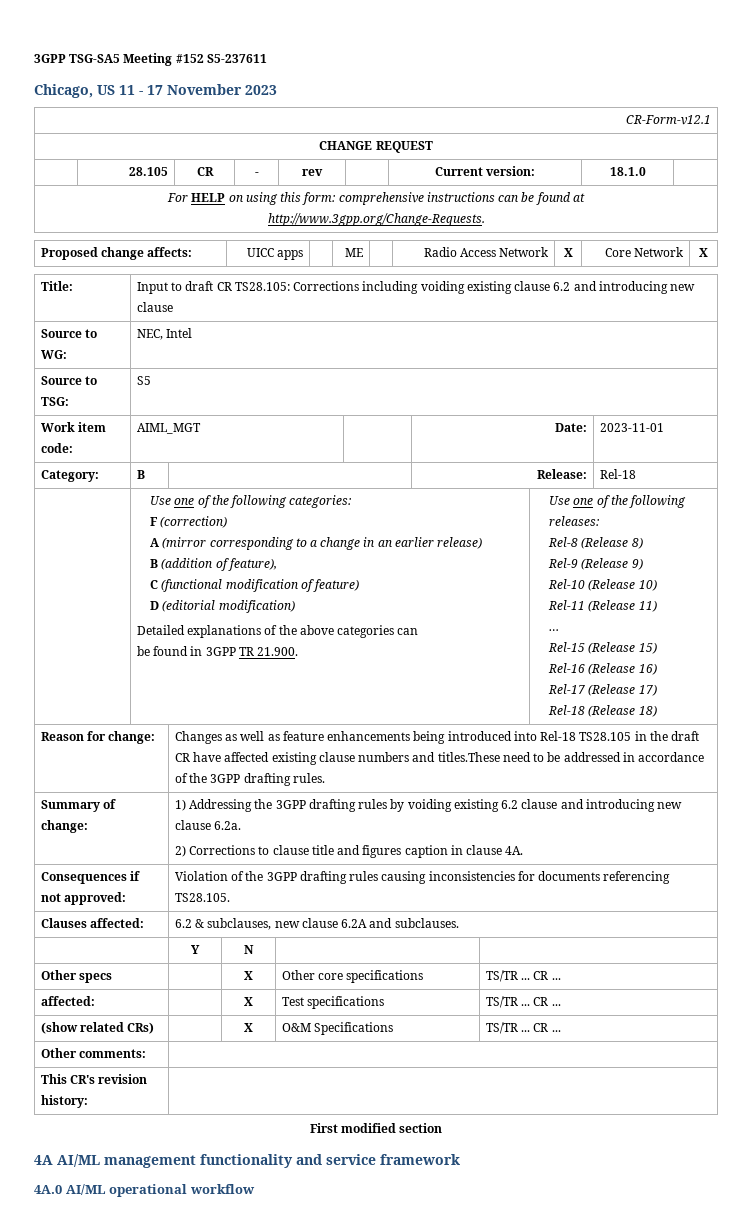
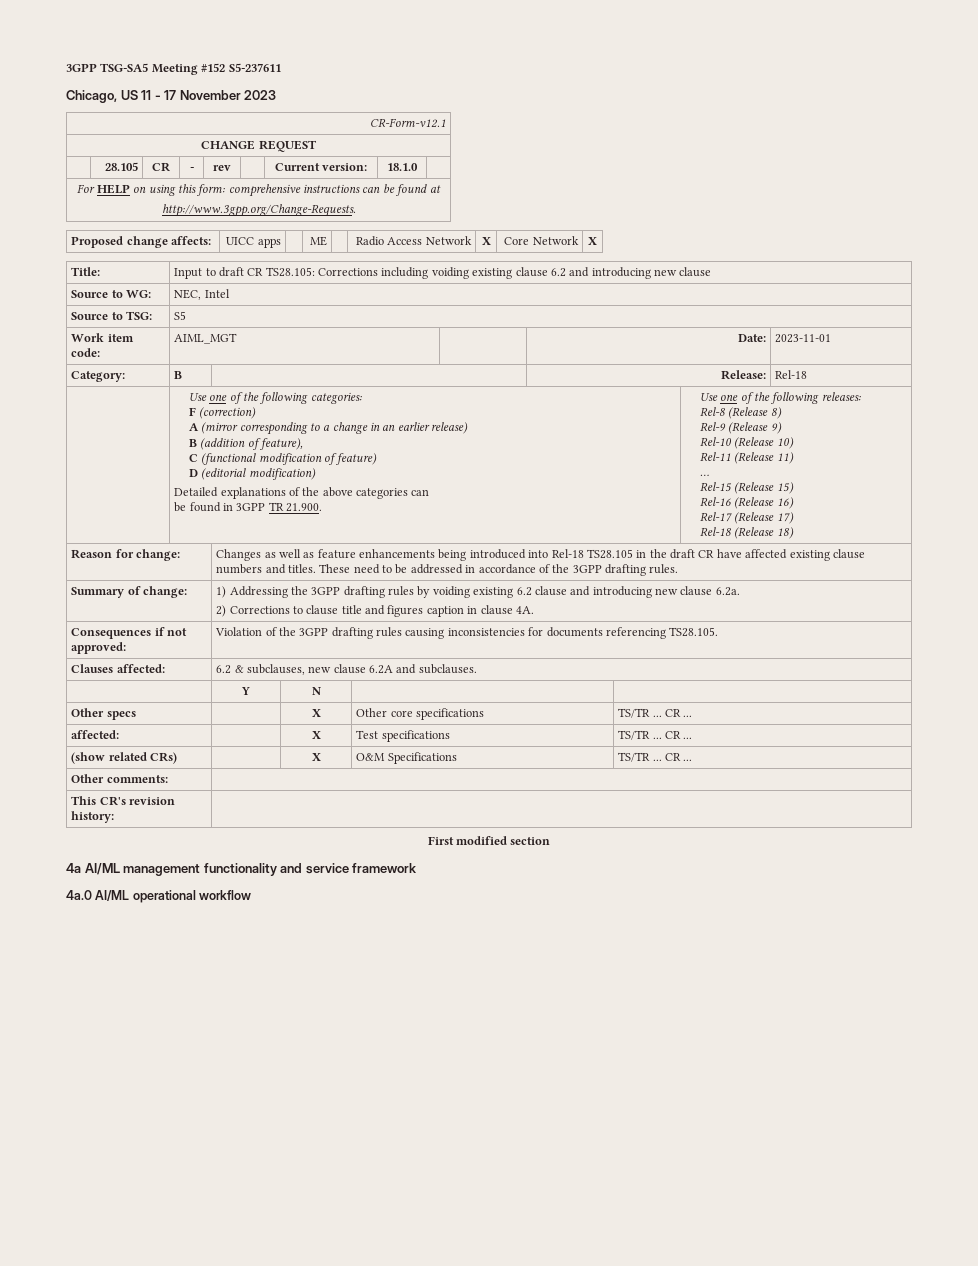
- Reason for change: | Changes as well as feature enhancements being introduced into Rel-18 TS28.105 in the draft CR have affected existing clause numbers and titles.These need to be addressed in accordance of the 3GPP drafting rules.
+ Reason for change: | Changes as well as feature enhancements being introduced into Rel-18 TS28.105 in the draft CR have affected existing clause numbers and titles. These need to be addressed in accordance of the 3GPP drafting rules.
- 4A AI/ML management functionality and service framework
+ 4a AI/ML management functionality and service framework
- 4A.0 AI/ML operational workflow
+ 4a.0 AI/ML operational workflow

